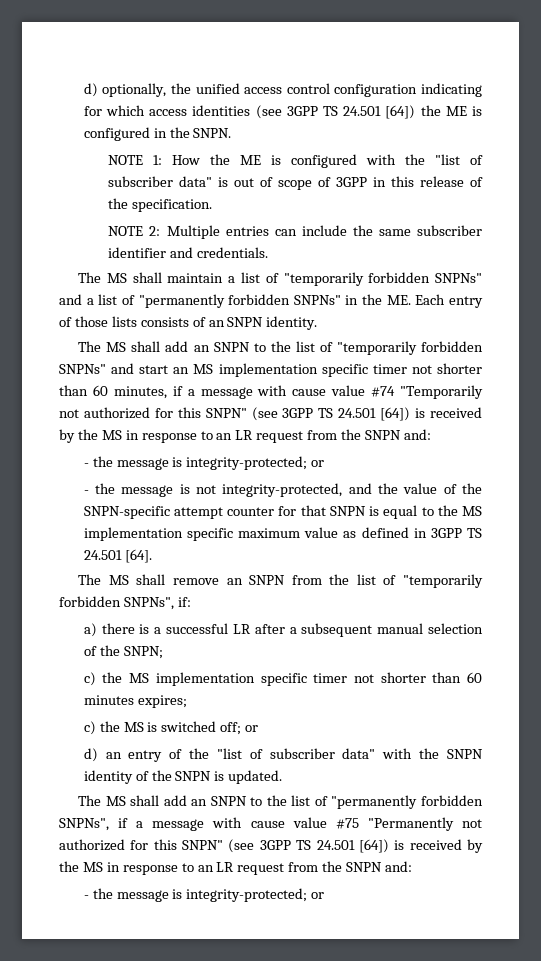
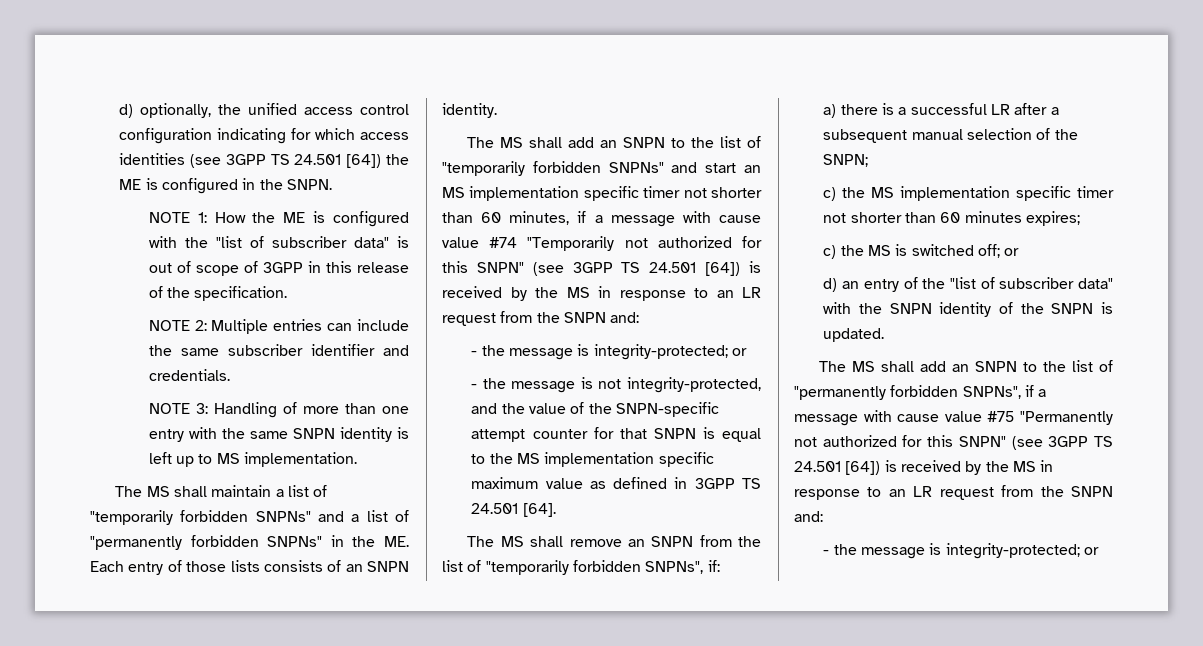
+ NOTE 3: Handling of more than one entry with the same SNPN identity is left up to MS implementation.

